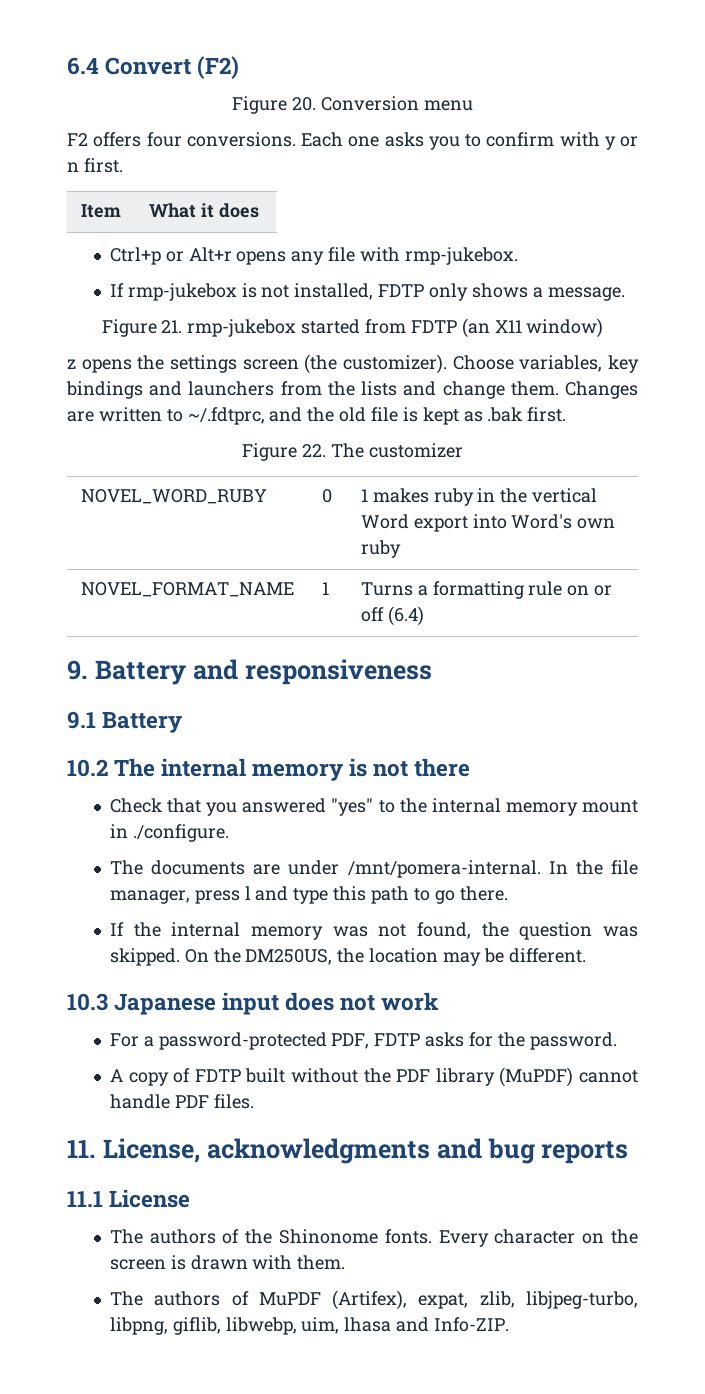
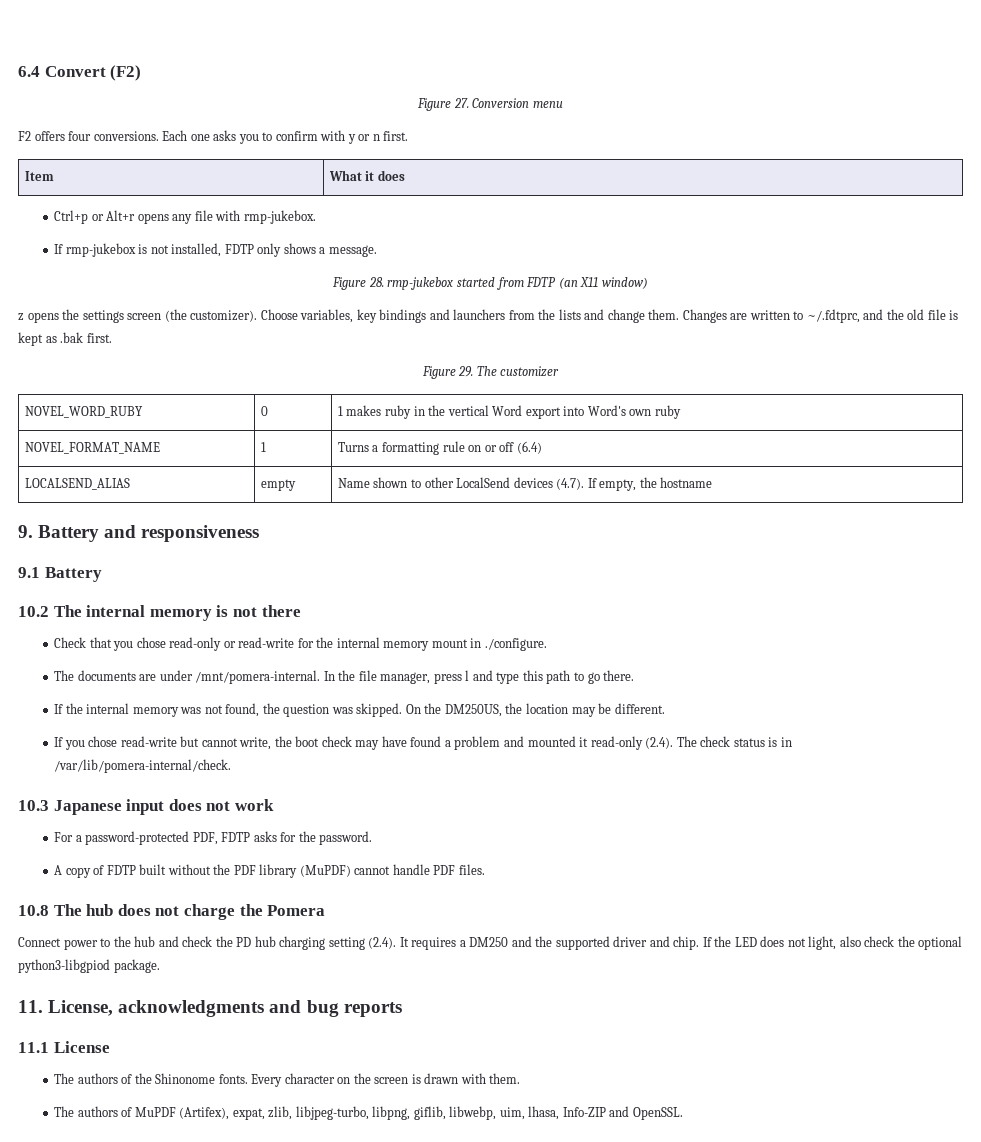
- Figure 20. Conversion menu
+ Figure 27. Conversion menu
- Figure 21. rmp-jukebox started from FDTP (an X11 window)
+ Figure 28. rmp-jukebox started from FDTP (an X11 window)
- Figure 22. The customizer
+ Figure 29. The customizer
+ LOCALSEND_ALIAS | empty | Name shown to other LocalSend devices (4.7). If empty, the hostname
- Check that you answered "yes" to the internal memory mount in ./configure.
+ Check that you chose read-only or read-write for the internal memory mount in ./configure.
+ If you chose read-write but cannot write, the boot check may have found a problem and mounted it read-only (2.4). The check status is in /var/lib/pomera-internal/check.
+ 10.8 The hub does not charge the Pomera
+ Connect power to the hub and check the PD hub charging setting (2.4). It requires a DM250 and the supported driver and chip. If the LED does not light, also check the optional python3-libgpiod package.
- The authors of MuPDF (Artifex), expat, zlib, libjpeg-turbo, libpng, giflib, libwebp, uim, lhasa and Info-ZIP.
+ The authors of MuPDF (Artifex), expat, zlib, libjpeg-turbo, libpng, giflib, libwebp, uim, lhasa, Info-ZIP and OpenSSL.

